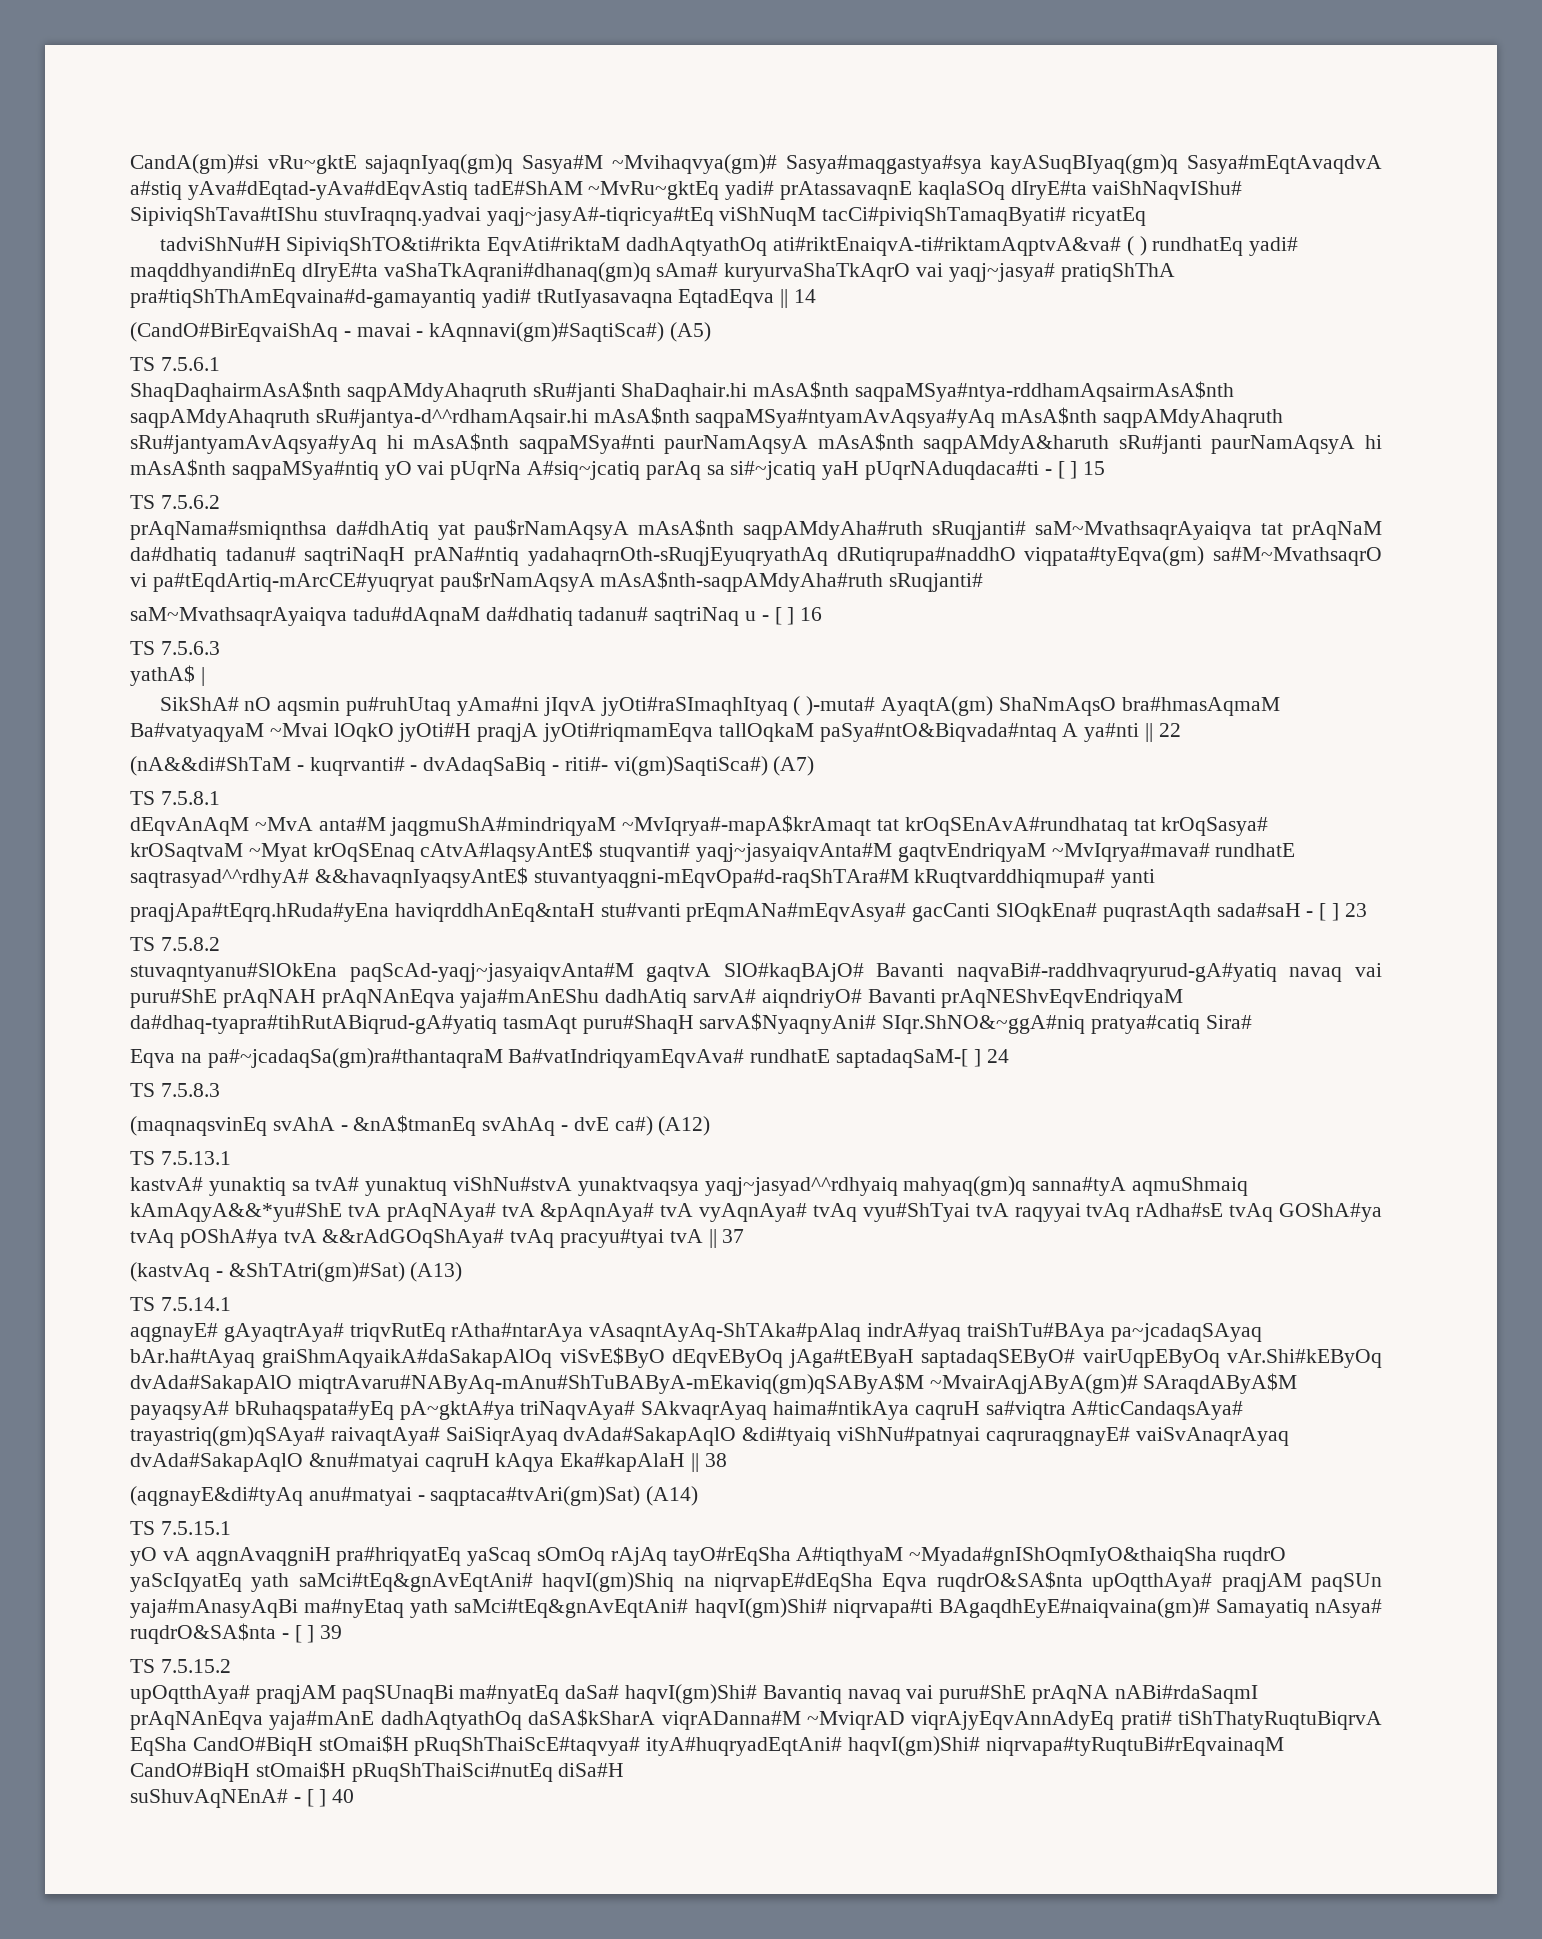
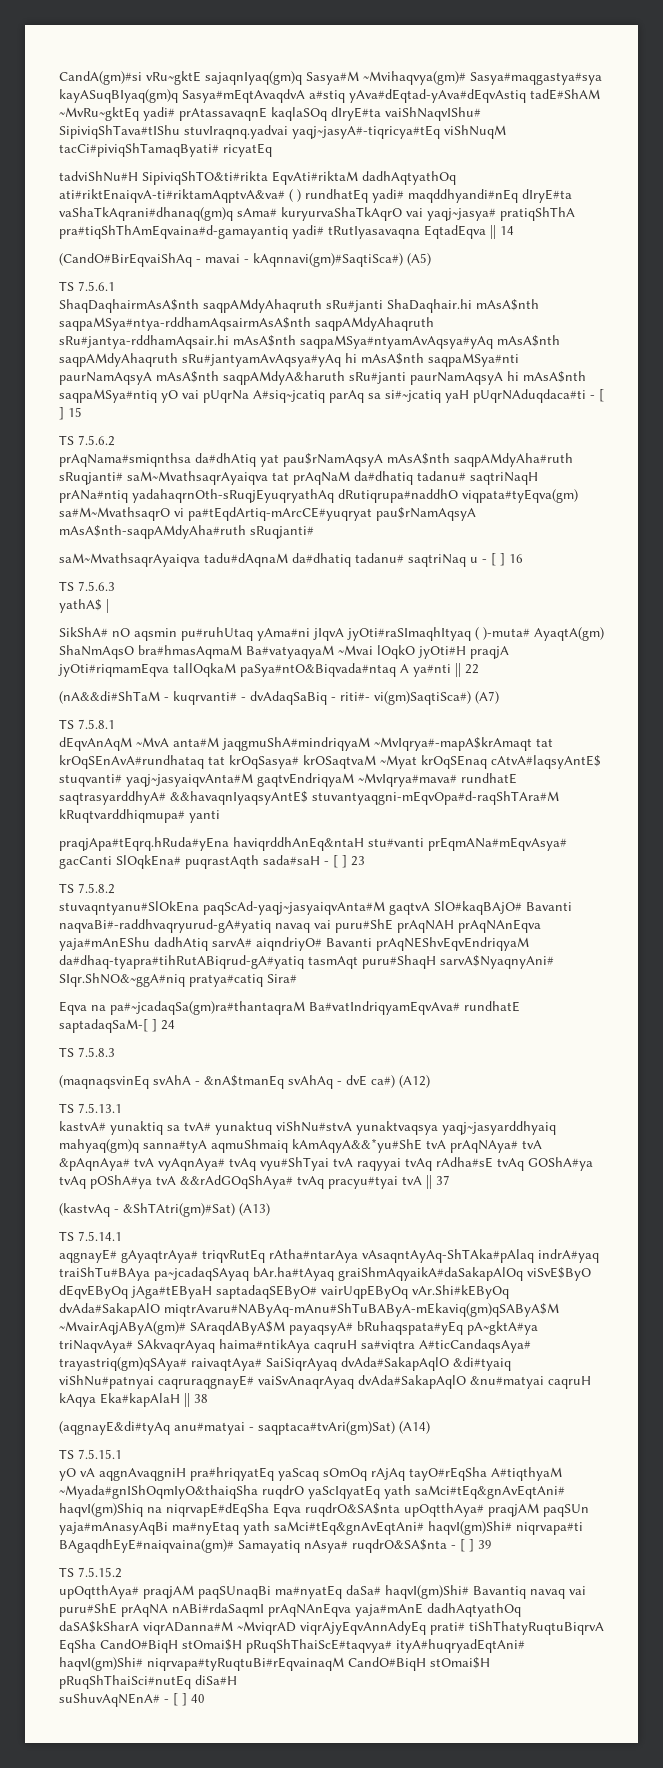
- ShaqDaqhairmAsA$nth saqpAMdyAhaqruth sRu#janti ShaDaqhair.hi mAsA$nth saqpaMSya#ntya-rddhamAqsairmAsA$nth saqpAMdyAhaqruth sRu#jantya-d^^rdhamAqsair.hi mAsA$nth saqpaMSya#ntyamAvAqsya#yAq mAsA$nth saqpAMdyAhaqruth sRu#jantyamAvAqsya#yAq hi mAsA$nth saqpaMSya#nti paurNamAqsyA mAsA$nth saqpAMdyA&haruth sRu#janti paurNamAqsyA hi mAsA$nth saqpaMSya#ntiq yO vai pUqrNa A#siq~jcatiq parAq sa si#~jcatiq yaH pUqrNAduqdaca#ti - [ ] 15
+ ShaqDaqhairmAsA$nth saqpAMdyAhaqruth sRu#janti ShaDaqhair.hi mAsA$nth saqpaMSya#ntya-rddhamAqsairmAsA$nth saqpAMdyAhaqruth sRu#jantya-rddhamAqsair.hi mAsA$nth saqpaMSya#ntyamAvAqsya#yAq mAsA$nth saqpAMdyAhaqruth sRu#jantyamAvAqsya#yAq hi mAsA$nth saqpaMSya#nti paurNamAqsyA mAsA$nth saqpAMdyA&haruth sRu#janti paurNamAqsyA hi mAsA$nth saqpaMSya#ntiq yO vai pUqrNa A#siq~jcatiq parAq sa si#~jcatiq yaH pUqrNAduqdaca#ti - [ ] 15
- dEqvAnAqM ~MvA anta#M jaqgmuShA#mindriqyaM ~MvIqrya#-mapA$krAmaqt tat krOqSEnAvA#rundhataq tat krOqSasya# krOSaqtvaM ~Myat krOqSEnaq cAtvA#laqsyAntE$ stuqvanti# yaqj~jasyaiqvAnta#M gaqtvEndriqyaM ~MvIqrya#mava# rundhatE saqtrasyad^^rdhyA# &&havaqnIyaqsyAntE$ stuvantyaqgni-mEqvOpa#d-raqShTAra#M kRuqtvarddhiqmupa# yanti
+ dEqvAnAqM ~MvA anta#M jaqgmuShA#mindriqyaM ~MvIqrya#-mapA$krAmaqt tat krOqSEnAvA#rundhataq tat krOqSasya# krOSaqtvaM ~Myat krOqSEnaq cAtvA#laqsyAntE$ stuqvanti# yaqj~jasyaiqvAnta#M gaqtvEndriqyaM ~MvIqrya#mava# rundhatE saqtrasyarddhyA# &&havaqnIyaqsyAntE$ stuvantyaqgni-mEqvOpa#d-raqShTAra#M kRuqtvarddhiqmupa# yanti
- kastvA# yunaktiq sa tvA# yunaktuq viShNu#stvA yunaktvaqsya yaqj~jasyad^^rdhyaiq mahyaq(gm)q sanna#tyA aqmuShmaiq kAmAqyA&&*yu#ShE tvA prAqNAya# tvA &pAqnAya# tvA vyAqnAya# tvAq vyu#ShTyai tvA raqyyai tvAq rAdha#sE tvAq GOShA#ya tvAq pOShA#ya tvA &&rAdGOqShAya# tvAq pracyu#tyai tvA || 37
+ kastvA# yunaktiq sa tvA# yunaktuq viShNu#stvA yunaktvaqsya yaqj~jasyarddhyaiq mahyaq(gm)q sanna#tyA aqmuShmaiq kAmAqyA&&*yu#ShE tvA prAqNAya# tvA &pAqnAya# tvA vyAqnAya# tvAq vyu#ShTyai tvA raqyyai tvAq rAdha#sE tvAq GOShA#ya tvAq pOShA#ya tvA &&rAdGOqShAya# tvAq pracyu#tyai tvA || 37

